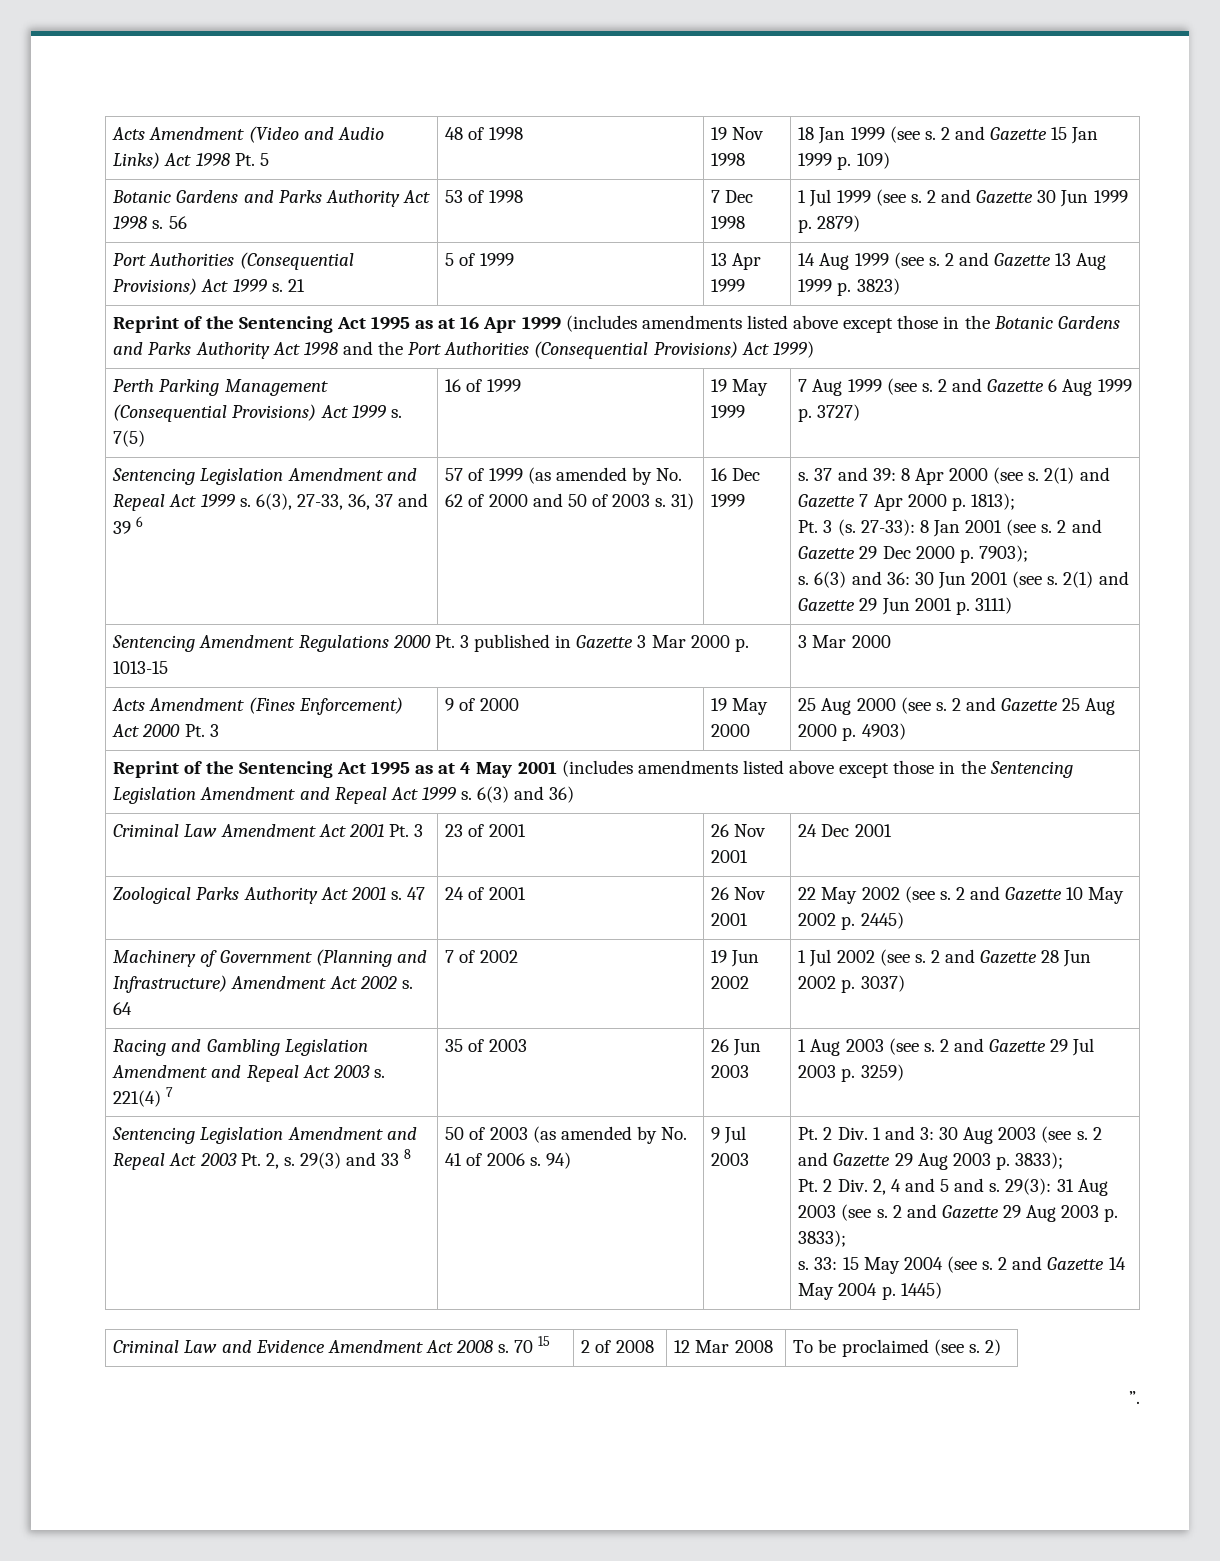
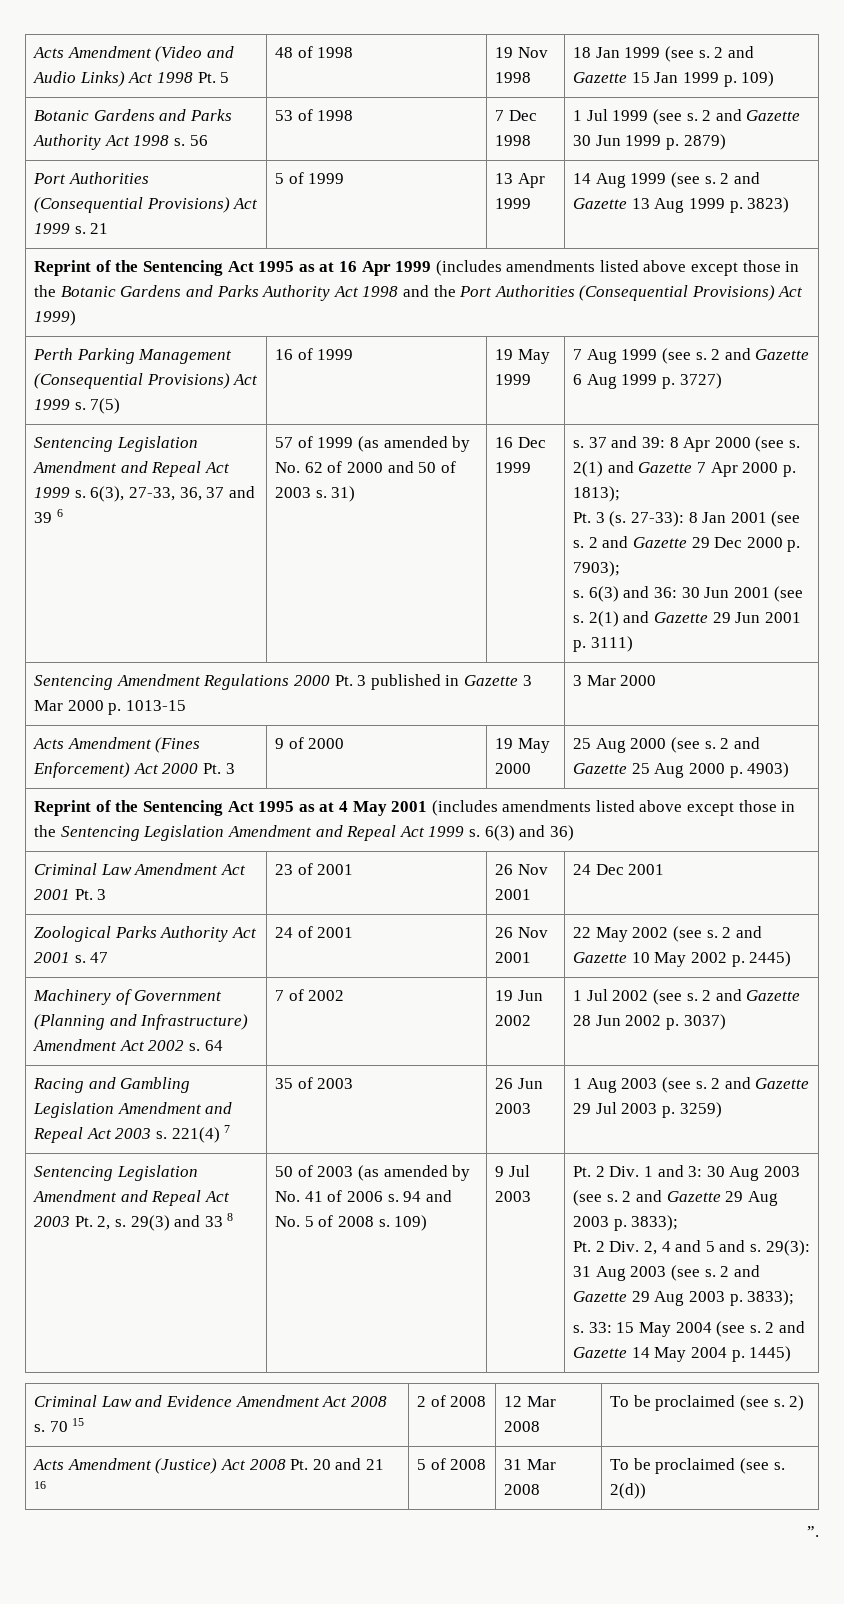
- 94)
+ 94 and No. 5 of 2008 s. 109)
+ Acts Amendment (Justice) Act 2008 Pt. 20 and 21 16 | 5 of 2008 | 31 Mar 2008 | To be proclaimed (see s. 2(d))

